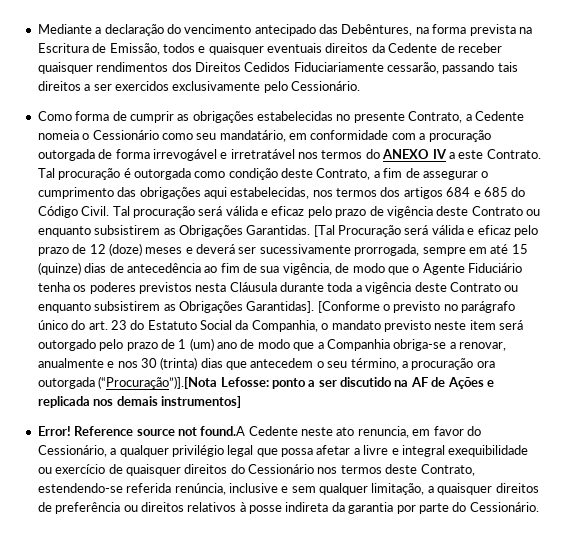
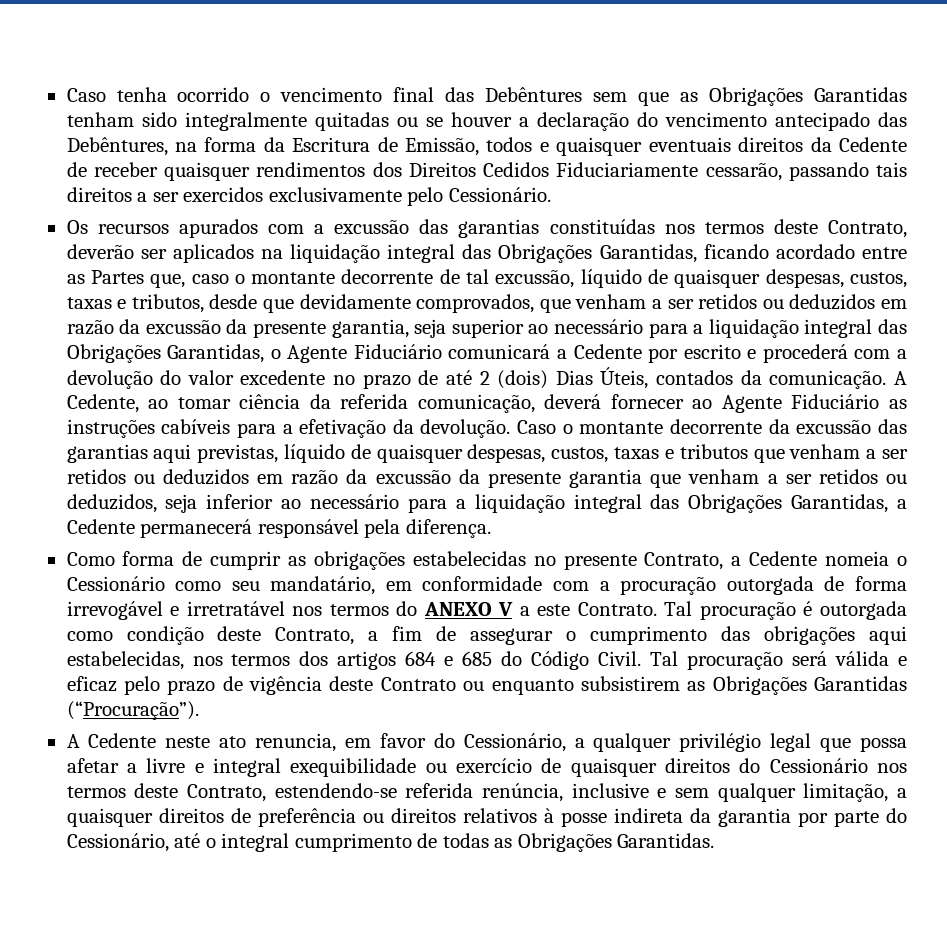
- Mediante a declaração do vencimento antecipado das Debêntures, na forma prevista na Escritura de Emissão, todos e quaisquer eventuais direitos da Cedente de receber quaisquer rendimentos dos Direitos Cedidos Fiduciariamente cessarão, passando tais direitos a ser exercidos exclusivamente pelo Cessionário.
+ Caso tenha ocorrido o vencimento final das Debêntures sem que as Obrigações Garantidas tenham sido integralmente quitadas ou se houver a declaração do vencimento antecipado das Debêntures, na forma da Escritura de Emissão, todos e quaisquer eventuais direitos da Cedente de receber quaisquer rendimentos dos Direitos Cedidos Fiduciariamente cessarão, passando tais direitos a ser exercidos exclusivamente pelo Cessionário.
+ Os recursos apurados com a excussão das garantias constituídas nos termos deste Contrato, deverão ser aplicados na liquidação integral das Obrigações Garantidas, ficando acordado entre as Partes que, caso o montante decorrente de tal excussão, líquido de quaisquer despesas, custos, taxas e tributos, desde que devidamente comprovados, que venham a ser retidos ou deduzidos em razão da excussão da presente garantia, seja superior ao necessário para a liquidação integral das Obrigações Garantidas, o Agente Fiduciário comunicará a Cedente por escrito e procederá com a devolução do valor excedente no prazo de até 2 (dois) Dias Úteis, contados da comunicação. A Cedente, ao tomar ciência da referida comunicação, deverá fornecer ao Agente Fiduciário as instruções cabíveis para a efetivação da devolução. Caso o montante decorrente da excussão das garantias aqui previstas, líquido de quaisquer despesas, custos, taxas e tributos que venham a ser retidos ou deduzidos em razão da excussão da presente garantia que venham a ser retidos ou deduzidos, seja inferior ao necessário para a liquidação integral das Obrigações Garantidas, a Cedente permanecerá responsável pela diferença.
- Como forma de cumprir as obrigações estabelecidas no presente Contrato, a Cedente nomeia o Cessionário como seu mandatário, em conformidade com a procuração outorgada de forma irrevogável e irretratável nos termos do ANEXO IV a este Contrato.
+ Como forma de cumprir as obrigações estabelecidas no presente Contrato, a Cedente nomeia o Cessionário como seu mandatário, em conformidade com a procuração outorgada de forma irrevogável e irretratável nos termos do ANEXO V a este Contrato.
- Tal procuração será válida e eficaz pelo prazo de vigência deste Contrato ou enquanto subsistirem as Obrigações Garantidas. [Tal Procuração será válida e eficaz pelo prazo de 12 (doze) meses e deverá ser sucessivamente prorrogada, sempre em até 15 (quinze) dias de antecedência ao fim de sua vigência, de modo que o Agente Fiduciário tenha os poderes previstos nesta Cláusula durante toda a vigência deste Contrato ou enquanto subsistirem as Obrigações Garantidas]. [Conforme o previsto no parágrafo único do art. 23 do Estatuto Social da Companhia, o mandato previsto neste item será outorgado pelo prazo de 1 (um) ano de modo que a Companhia obriga-se a renovar, anualmente e nos 30 (trinta) dias que antecedem o seu término, a procuração ora outorgada (“Procuração”)].[Nota Lefosse: ponto a ser discutido na AF de Ações e replicada nos demais instrumentos]
- Error! Reference source not found.A Cedente neste ato renuncia, em favor do Cessionário, a qualquer privilégio legal que possa afetar a livre e integral exequibilidade ou exercício de quaisquer direitos do Cessionário nos termos deste Contrato, estendendo-se referida renúncia, inclusive e sem qualquer limitação, a quaisquer direitos de preferência ou direitos relativos à posse indireta da garantia por parte do Cessionário.
+ Tal procuração será válida e eficaz pelo prazo de vigência deste Contrato ou enquanto subsistirem as Obrigações Garantidas (“Procuração”).
+ A Cedente neste ato renuncia, em favor do Cessionário, a qualquer privilégio legal que possa afetar a livre e integral exequibilidade ou exercício de quaisquer direitos do Cessionário nos termos deste Contrato, estendendo-se referida renúncia, inclusive e sem qualquer limitação, a quaisquer direitos de preferência ou direitos relativos à posse indireta da garantia por parte do Cessionário, até o integral cumprimento de todas as Obrigações Garantidas.

